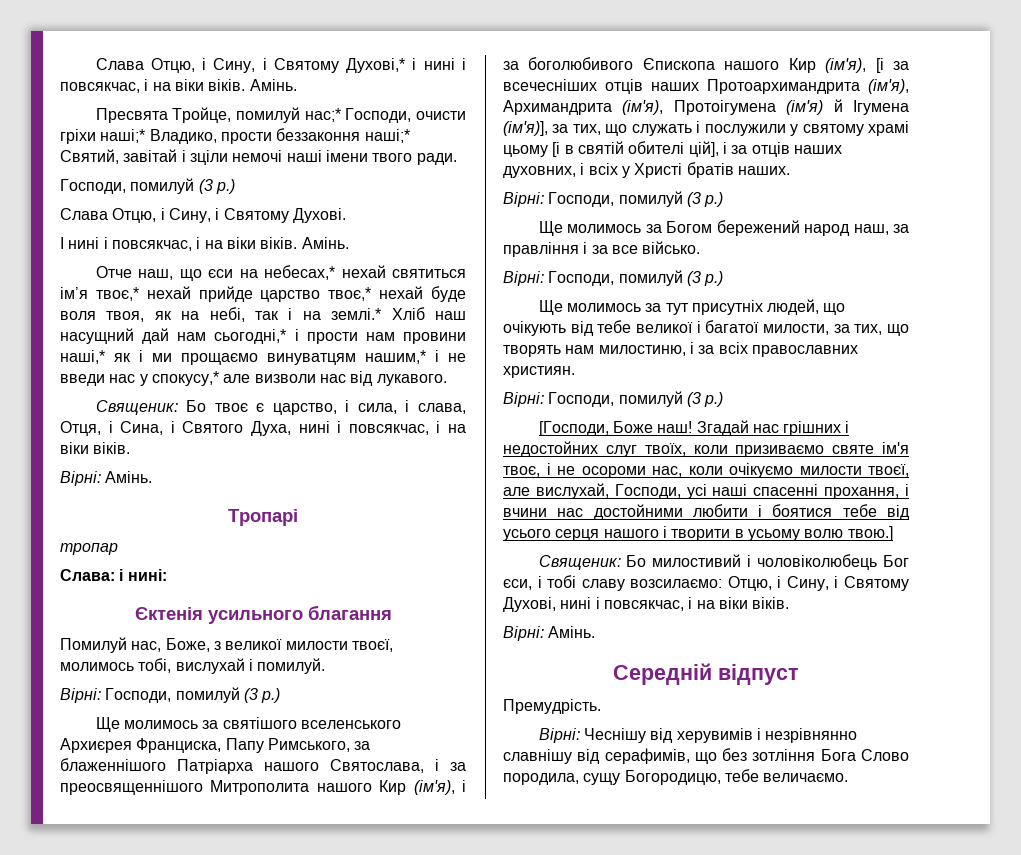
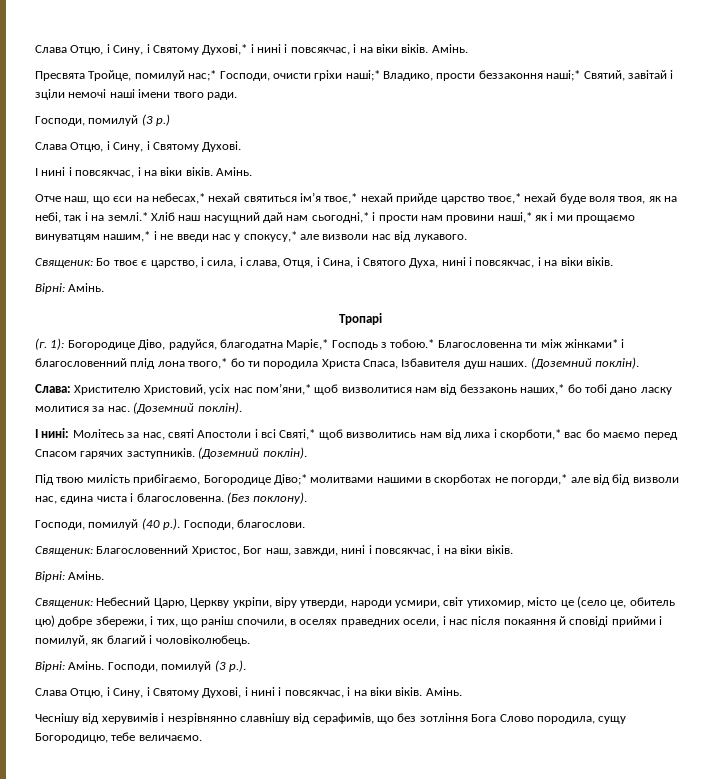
- тропар
- Слава: і нині:
- Єктенія усильного благання
- Помилуй нас, Боже, з великої милости твоєї, молимось тобі, вислухай і помилуй.
- Вірні: Господи, помилуй (3 р.)
- Ще молимось за святішого вселенського Архиєрея Франциска, Папу Римського, за блаженнішого Патріарха нашого Святослава, і за преосвященнішого Митрополита нашого Кир (ім'я), і за боголюбивого Єпископа нашого Кир (ім'я), [і за всечесніших отців наших Протоархимандрита (ім'я), Архимандрита (ім'я), Протоігумена (ім'я) й Ігумена (ім'я)], за тих, що служать і послужили у святому храмі цьому [і в святій обителі цій], і за отців наших духовних, і всіх у Христі братів наших.
- Вірні: Господи, помилуй (3 р.)
- Ще молимось за Богом бережений народ наш, за правління і за все військо.
- Вірні: Господи, помилуй (3 р.)
- Ще молимось за тут присутніх людей, що очікують від тебе великої і багатої милости, за тих, що творять нам милостиню, і за всіх православних християн.
- Вірні: Господи, помилуй (3 р.)
- [Господи, Боже наш! Згадай нас грішних і недостойних слуг твоїх, коли призиваємо святе ім'я твоє, і не осороми нас, коли очікуємо милости твоєї, але вислухай, Господи, усі наші спасенні прохання, і вчини нас достойними любити і боятися тебе від усього серця нашого і творити в усьому волю твою.]
- Священик: Бо милостивий і чоловіколюбець Бог єси, і тобі славу возсилаємо: Отцю, і Сину, і Святому Духові, нині і повсякчас, і на віки віків.
+ (г. 1): Богородице Діво, радуйся, благодатна Маріє,* Господь з тобою.* Благословенна ти між жінками* і благословенний плід лона твого,* бо ти породила Христа Спаса, Ізбавителя душ наших. (Доземний поклін).
+ Слава: Христителю Христовий, усіх нас пом’яни,* щоб визволитися нам від беззаконь наших,* бо тобі дано ласку молитися за нас. (Доземний поклін).
+ І нині: Молітесь за нас, святі Апостоли і всі Святі,* щоб визволитись нам від лиха і скорботи,* вас бо маємо перед Спасом гарячих заступників. (Доземний поклін).
+ Під твою милість прибігаємо, Богородице Діво;* молитвами нашими в скорботах не погорди,* але від бід визволи нас, єдина чиста і благословенна. (Без поклону).
+ Господи, помилуй (40 р.). Господи, благослови.
+ Священик: Благословенний Христос, Бог наш, завжди, нині і повсякчас, і на віки віків.
  Вірні: Амінь.
- Середній відпуст
- Премудрість.
- Вірні: Чеснішу від херувимів і незрівнянно славнішу від серафимів, що без зотління Бога Слово породила, сущу Богородицю, тебе величаємо.
+ Священик: Небесний Царю, Церкву укріпи, віру утверди, народи усмири, світ утихомир, місто це (село це, обитель цю) добре збережи, і тих, що раніш спочили, в оселях праведних осели, і нас після покаяння й сповіді прийми і помилуй, як благий і чоловіколюбець.
+ Вірні: Амінь. Господи, помилуй (3 р.).
+ Слава Отцю, і Сину, і Святому Духові, і нині і повсякчас, і на віки віків. Амінь.
+ Чеснішу від херувимів і незрівнянно славнішу від серафимів, що без зотління Бога Слово породила, сущу Богородицю, тебе величаємо.

